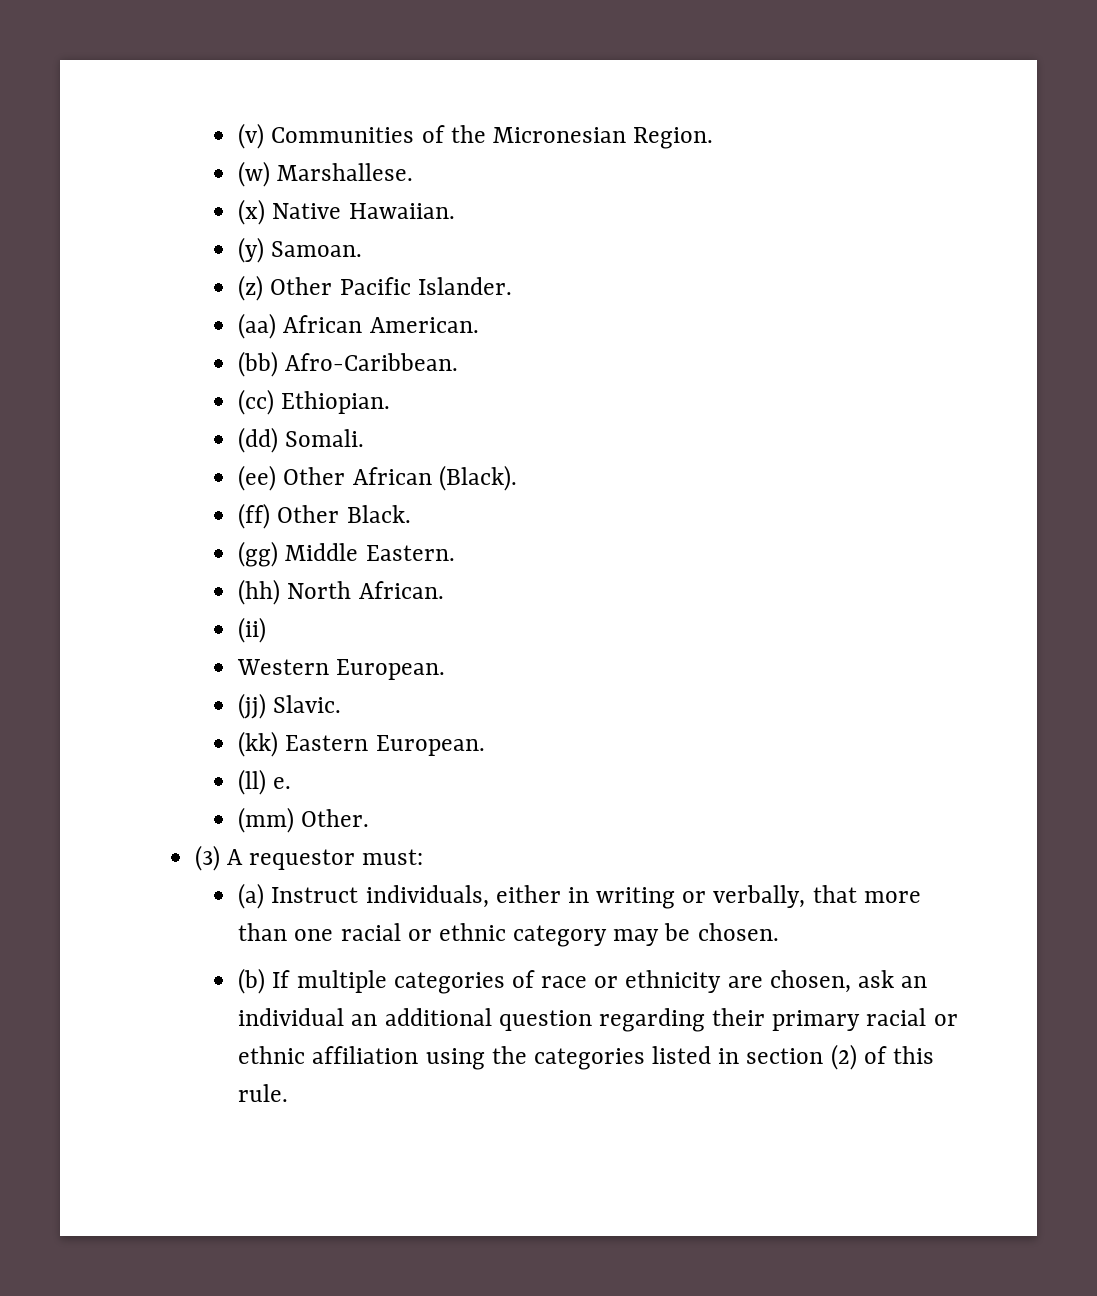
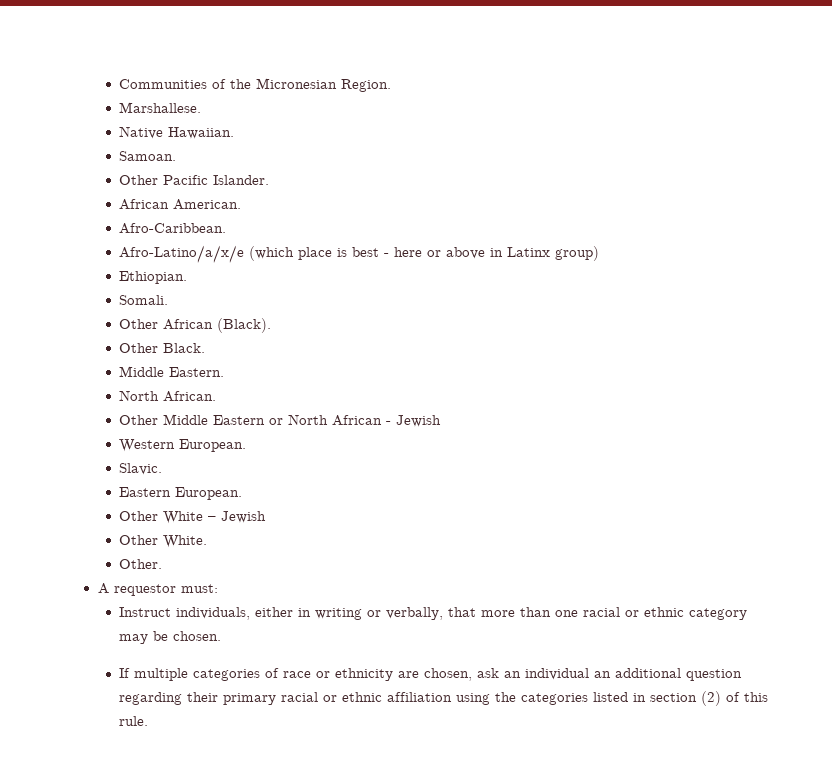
- (v) Communities of the Micronesian Region.
+ Communities of the Micronesian Region.
- (w) Marshallese.
+ Marshallese.
- (x) Native Hawaiian.
+ Native Hawaiian.
- (y) Samoan.
+ Samoan.
- (z) Other Pacific Islander.
+ Other Pacific Islander.
- (aa) African American.
+ African American.
- (bb) Afro-Caribbean.
+ Afro-Caribbean.
- (cc) Ethiopian.
+ Afro-Latino/a/x/e (which place is best - here or above in Latinx group)
+ Ethiopian.
- (dd) Somali.
+ Somali.
- (ee) Other African (Black).
+ Other African (Black).
- (ff) Other Black.
+ Other Black.
- (gg) Middle Eastern.
+ Middle Eastern.
- (hh) North African.
+ North African.
- (ii)
+ Other Middle Eastern or North African - Jewish
- (jj) Slavic.
+ Slavic.
- (kk) Eastern European.
+ Eastern European.
- (ll) e.
- (mm) Other.
+ Other White – Jewish
+ Other White.
+ Other.
- (3) A requestor must:
+ A requestor must:
- (a) Instruct individuals, either in writing or verbally, that more than one racial or ethnic category may be chosen.
+ Instruct individuals, either in writing or verbally, that more than one racial or ethnic category may be chosen.
- (b) If multiple categories of race or ethnicity are chosen, ask an individual an additional question regarding their primary racial or ethnic affiliation using the categories listed in section (2) of this rule.
+ If multiple categories of race or ethnicity are chosen, ask an individual an additional question regarding their primary racial or ethnic affiliation using the categories listed in section (2) of this rule.

